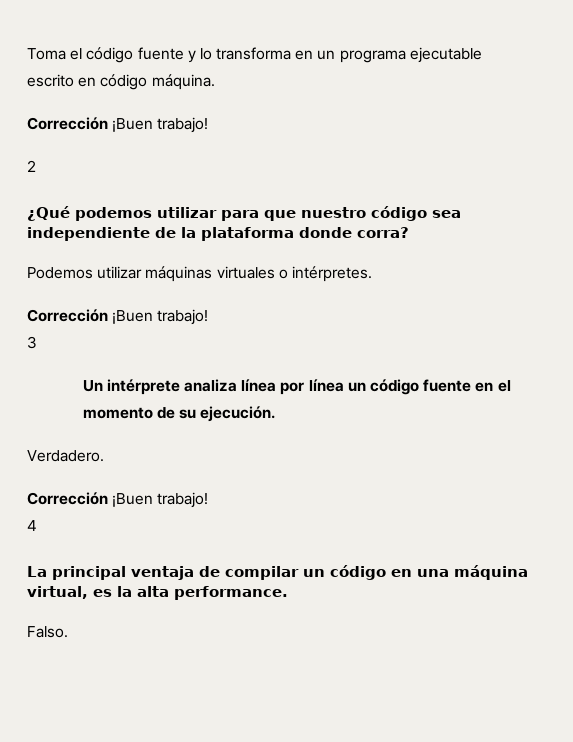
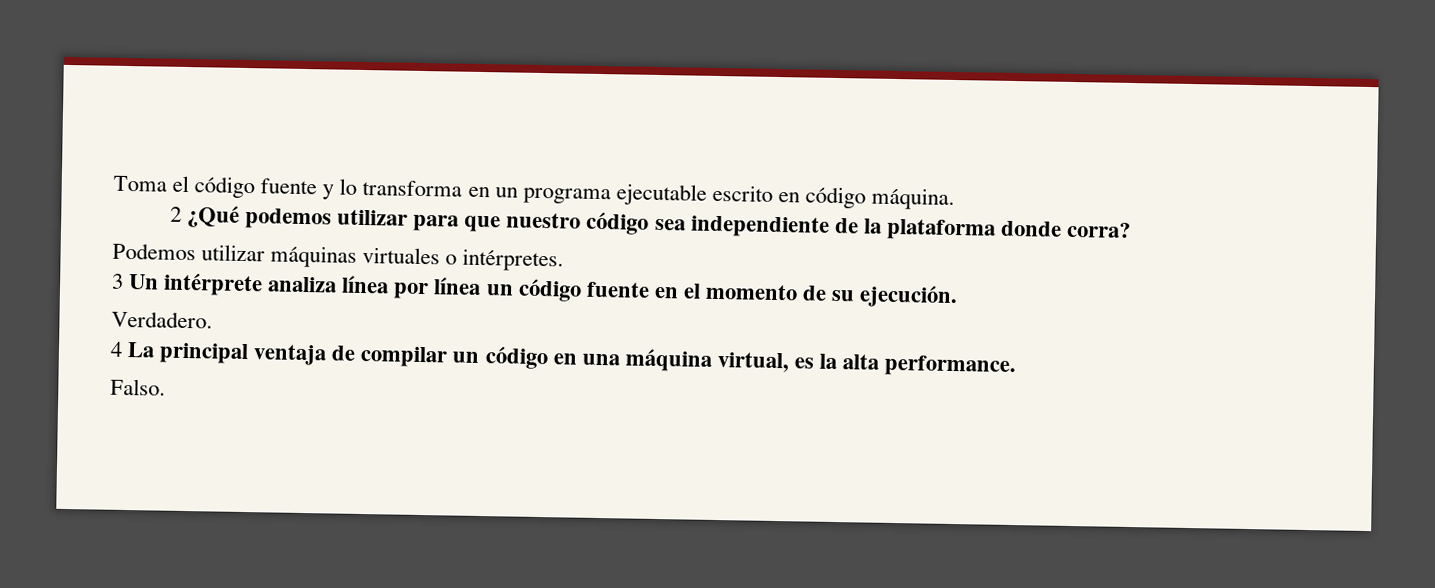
  Toma el código fuente y lo transforma en un programa ejecutable escrito en código máquina.
- Corrección ¡Buen trabajo!
- 2
- ¿Qué podemos utilizar para que nuestro código sea independiente de la plataforma donde corra?
+ 2 ¿Qué podemos utilizar para que nuestro código sea independiente de la plataforma donde corra?
  Podemos utilizar máquinas virtuales o intérpretes.
- Corrección ¡Buen trabajo!
- 3
- Un intérprete analiza línea por línea un código fuente en el momento de su ejecución.
+ 3 Un intérprete analiza línea por línea un código fuente en el momento de su ejecución.
  Verdadero.
- Corrección ¡Buen trabajo!
- 4
- La principal ventaja de compilar un código en una máquina virtual, es la alta performance.
+ 4 La principal ventaja de compilar un código en una máquina virtual, es la alta performance.

